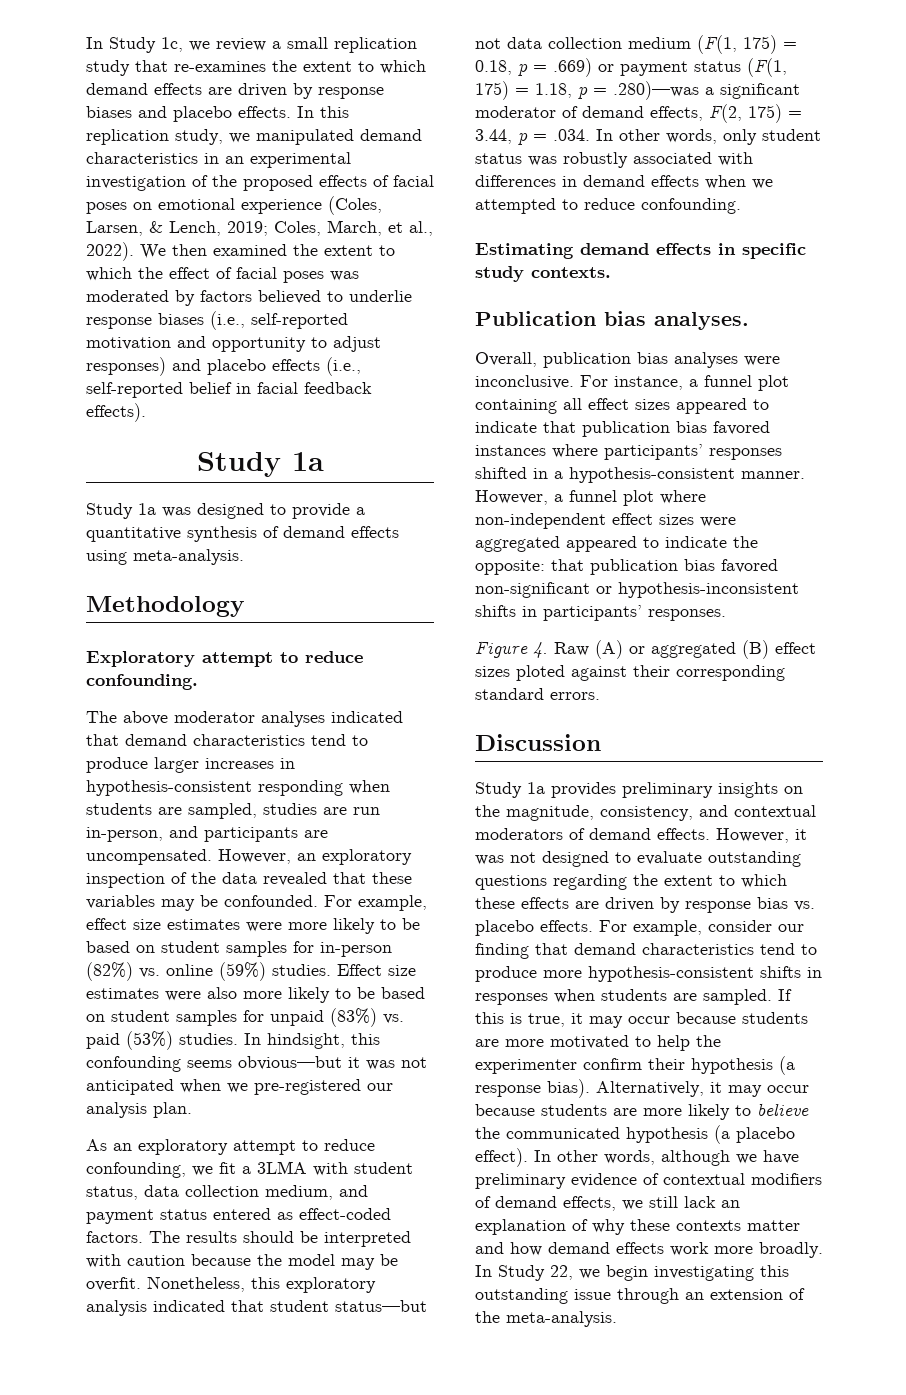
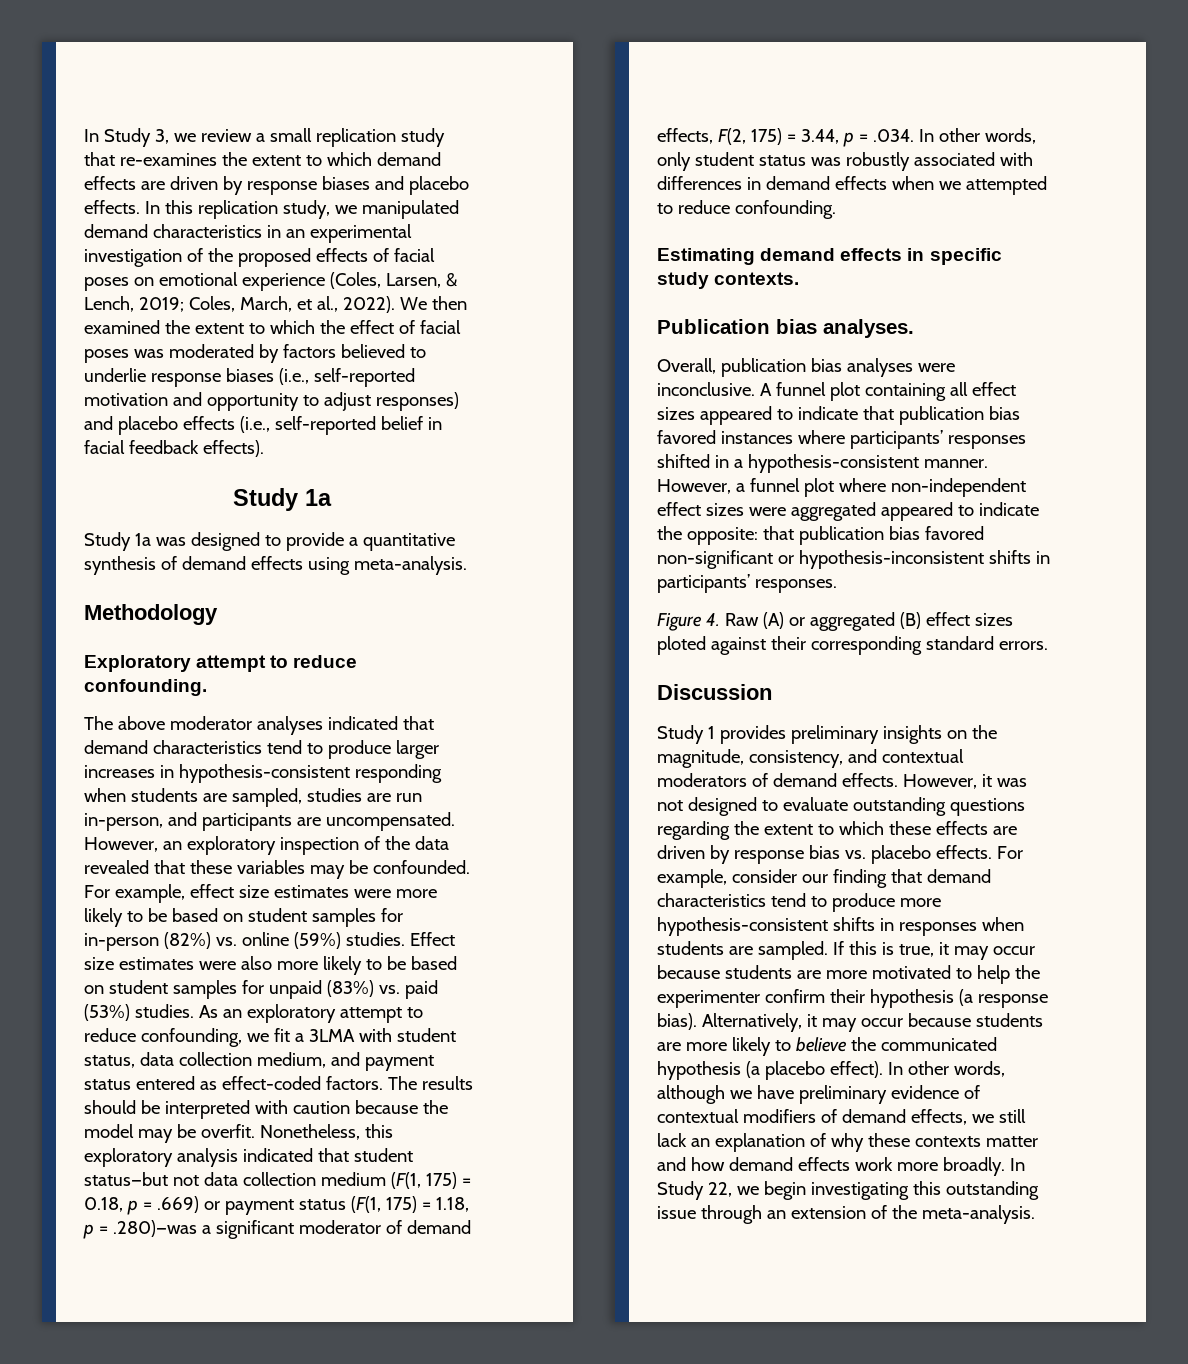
- In Study 1c, we review a small replication study that re-examines the extent to which demand effects are driven by response biases and placebo effects.
+ In Study 3, we review a small replication study that re-examines the extent to which demand effects are driven by response biases and placebo effects.
- Effect size estimates were also more likely to be based on student samples for unpaid (83%) vs. paid (53%) studies. In hindsight, this confounding seems obvious—but it was not anticipated when we pre-registered our analysis plan.
- As an exploratory attempt to reduce confounding, we fit a 3LMA with student status, data collection medium, and payment status entered as effect-coded factors.
+ Effect size estimates were also more likely to be based on student samples for unpaid (83%) vs. paid (53%) studies. As an exploratory attempt to reduce confounding, we fit a 3LMA with student status, data collection medium, and payment status entered as effect-coded factors.
- For instance, a funnel plot containing all effect sizes appeared to indicate that publication bias favored instances where participants’ responses shifted in a hypothesis-consistent manner.
+ A funnel plot containing all effect sizes appeared to indicate that publication bias favored instances where participants’ responses shifted in a hypothesis-consistent manner.
- Study 1a provides preliminary insights on the magnitude, consistency, and contextual moderators of demand effects.
+ Study 1 provides preliminary insights on the magnitude, consistency, and contextual moderators of demand effects.

